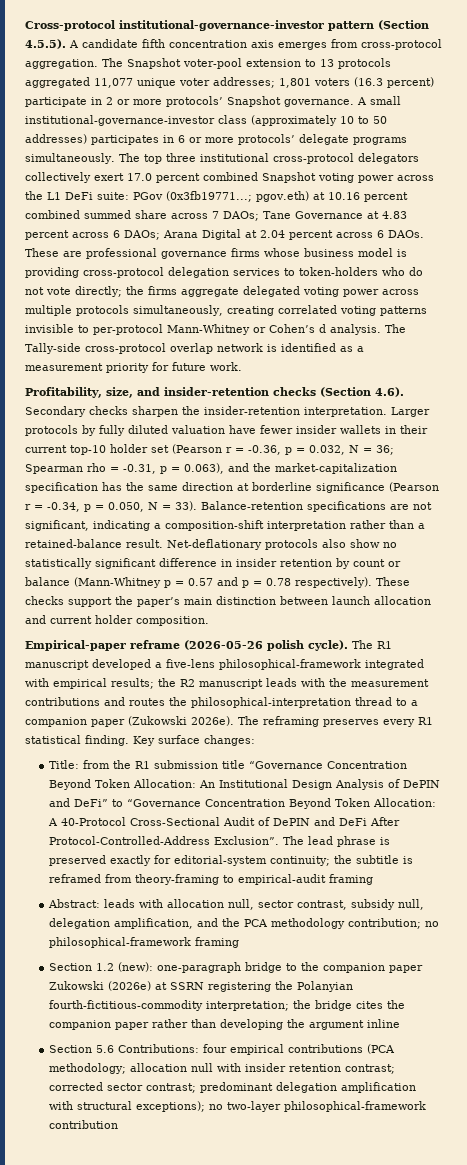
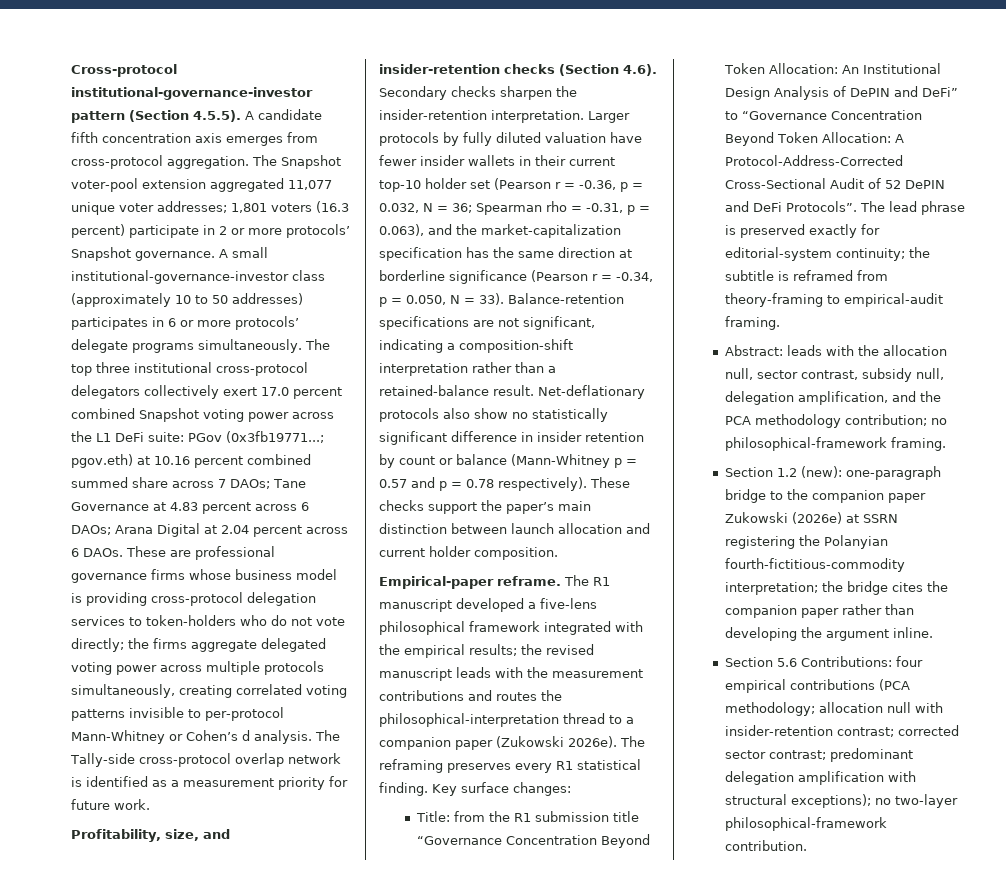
- The Snapshot voter-pool extension to 13 protocols aggregated 11,077 unique voter addresses; 1,801 voters (16.3 percent) participate in 2 or more protocols’ Snapshot governance.
+ The Snapshot voter-pool extension aggregated 11,077 unique voter addresses; 1,801 voters (16.3 percent) participate in 2 or more protocols’ Snapshot governance.
- Empirical-paper reframe (2026-05-26 polish cycle).
+ Empirical-paper reframe.
- The R1 manuscript developed a five-lens philosophical-framework integrated with empirical results; the R2 manuscript leads with the measurement contributions and routes the philosophical-interpretation thread to a companion paper (Zukowski 2026e).
+ The R1 manuscript developed a five-lens philosophical framework integrated with the empirical results; the revised manuscript leads with the measurement contributions and routes the philosophical-interpretation thread to a companion paper (Zukowski 2026e).
- Title: from the R1 submission title “Governance Concentration Beyond Token Allocation: An Institutional Design Analysis of DePIN and DeFi” to “Governance Concentration Beyond Token Allocation: A 40-Protocol Cross-Sectional Audit of DePIN and DeFi After Protocol-Controlled-Address Exclusion”.
+ Title: from the R1 submission title “Governance Concentration Beyond Token Allocation: An Institutional Design Analysis of DePIN and DeFi” to “Governance Concentration Beyond Token Allocation: A Protocol-Address-Corrected Cross-Sectional Audit of 52 DePIN and DeFi Protocols”.
- The lead phrase is preserved exactly for editorial-system continuity; the subtitle is reframed from theory-framing to empirical-audit framing
+ The lead phrase is preserved exactly for editorial-system continuity; the subtitle is reframed from theory-framing to empirical-audit framing.
- Abstract: leads with allocation null, sector contrast, subsidy null, delegation amplification, and the PCA methodology contribution; no philosophical-framework framing
+ Abstract: leads with the allocation null, sector contrast, subsidy null, delegation amplification, and the PCA methodology contribution; no philosophical-framework framing.
- Section 1.2 (new): one-paragraph bridge to the companion paper Zukowski (2026e) at SSRN registering the Polanyian fourth-fictitious-commodity interpretation; the bridge cites the companion paper rather than developing the argument inline
+ Section 1.2 (new): one-paragraph bridge to the companion paper Zukowski (2026e) at SSRN registering the Polanyian fourth-fictitious-commodity interpretation; the bridge cites the companion paper rather than developing the argument inline.
- Section 5.6 Contributions: four empirical contributions (PCA methodology; allocation null with insider retention contrast; corrected sector contrast; predominant delegation amplification with structural exceptions); no two-layer philosophical-framework contribution
+ Section 5.6 Contributions: four empirical contributions (PCA methodology; allocation null with insider-retention contrast; corrected sector contrast; predominant delegation amplification with structural exceptions); no two-layer philosophical-framework contribution.

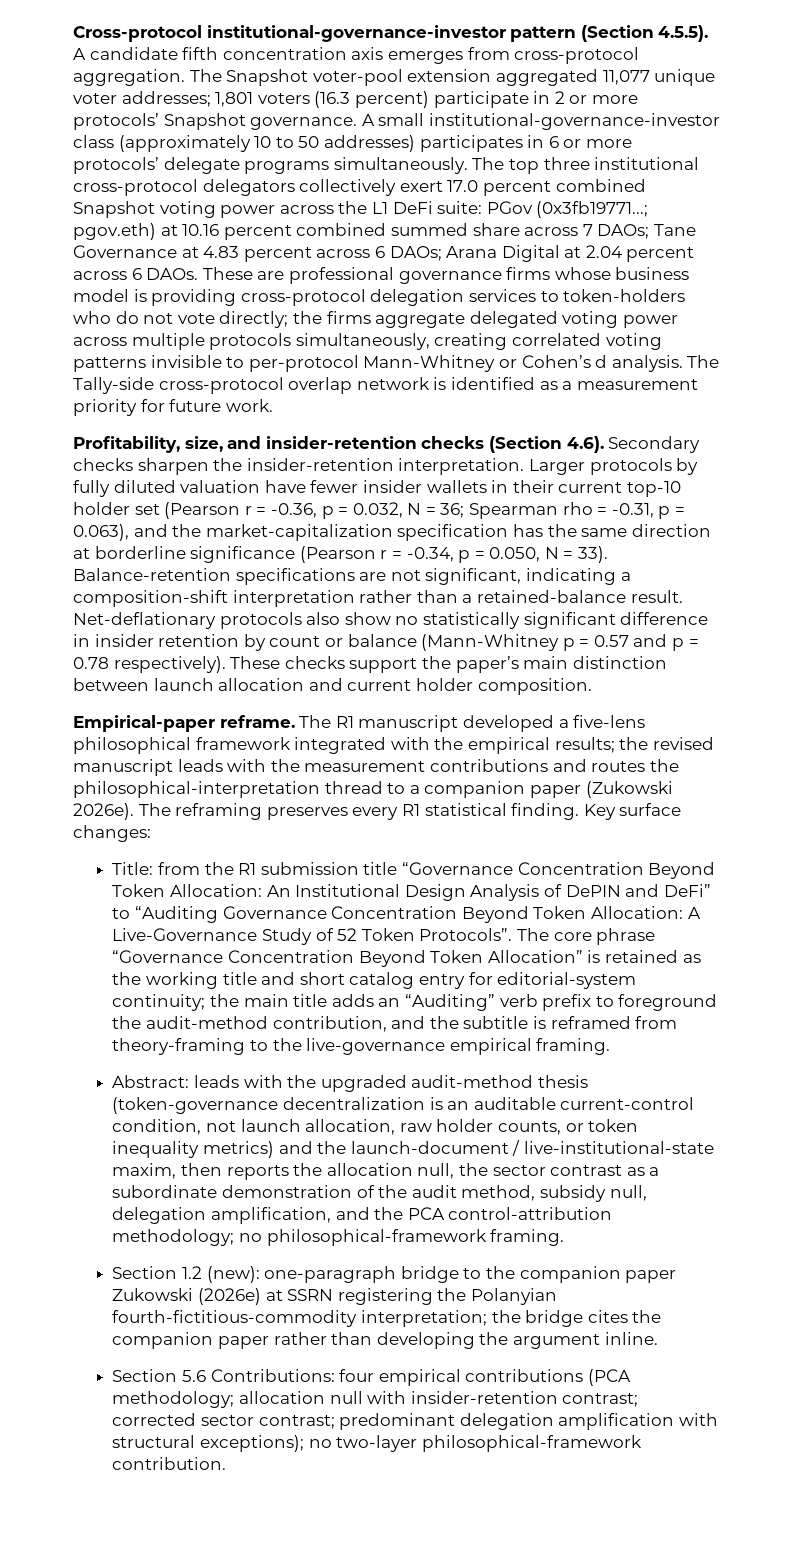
- Title: from the R1 submission title “Governance Concentration Beyond Token Allocation: An Institutional Design Analysis of DePIN and DeFi” to “Governance Concentration Beyond Token Allocation: A Protocol-Address-Corrected Cross-Sectional Audit of 52 DePIN and DeFi Protocols”. The lead phrase is preserved exactly for editorial-system continuity; the subtitle is reframed from theory-framing to empirical-audit framing.
+ Title: from the R1 submission title “Governance Concentration Beyond Token Allocation: An Institutional Design Analysis of DePIN and DeFi” to “Auditing Governance Concentration Beyond Token Allocation: A Live-Governance Study of 52 Token Protocols”. The core phrase “Governance Concentration Beyond Token Allocation” is retained as the working title and short catalog entry for editorial-system continuity; the main title adds an “Auditing” verb prefix to foreground the audit-method contribution, and the subtitle is reframed from theory-framing to the live-governance empirical framing.
- Abstract: leads with the allocation null, sector contrast, subsidy null, delegation amplification, and the PCA methodology contribution; no philosophical-framework framing.
+ Abstract: leads with the upgraded audit-method thesis (token-governance decentralization is an auditable current-control condition, not launch allocation, raw holder counts, or token inequality metrics) and the launch-document / live-institutional-state maxim, then reports the allocation null, the sector contrast as a subordinate demonstration of the audit method, subsidy null, delegation amplification, and the PCA control-attribution methodology; no philosophical-framework framing.

